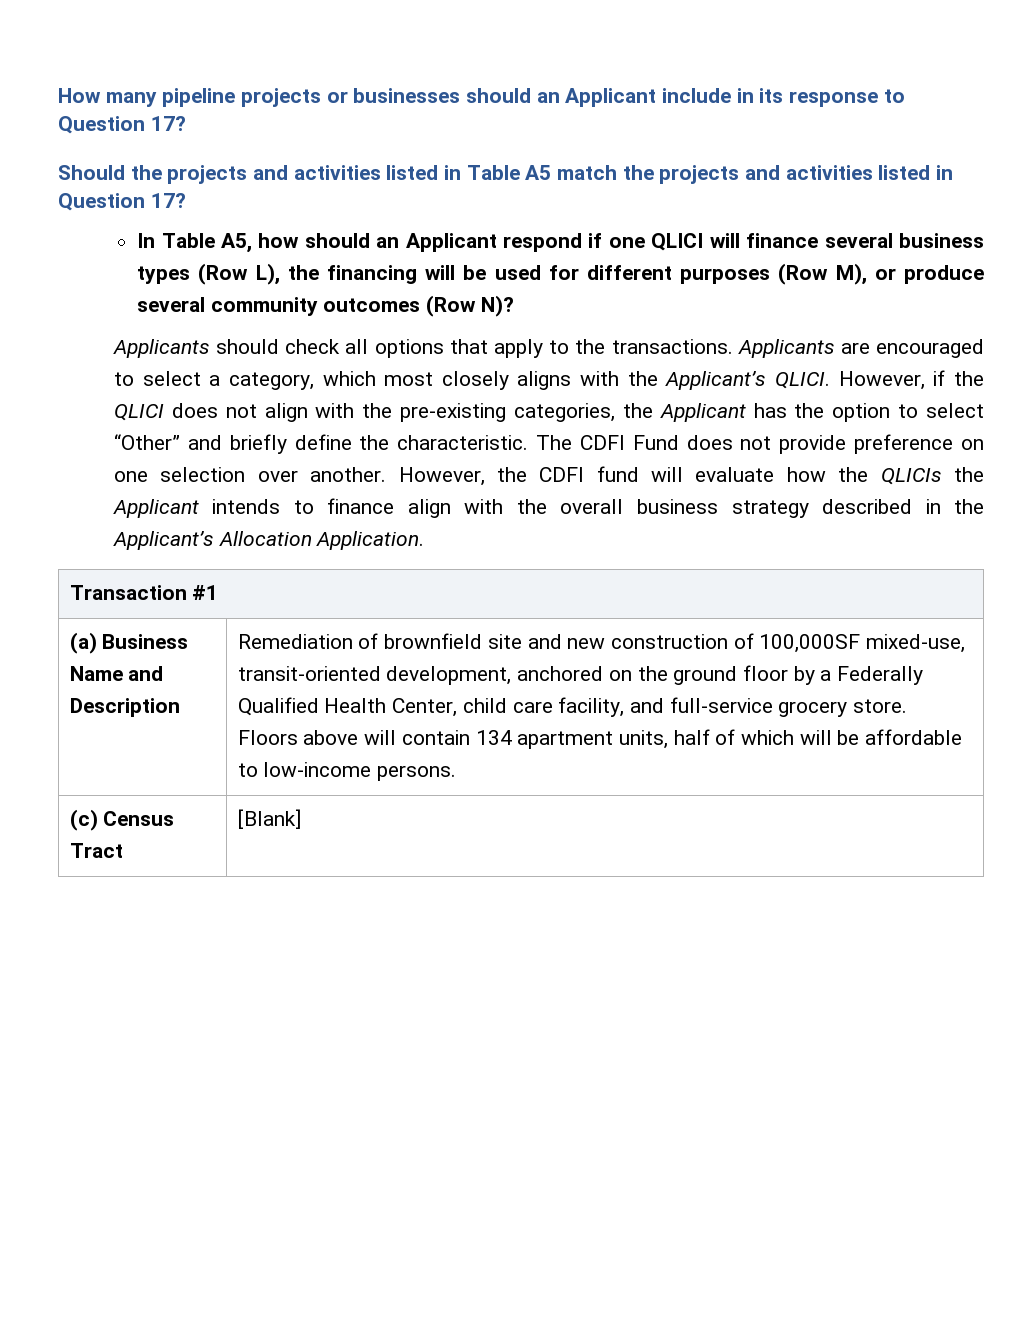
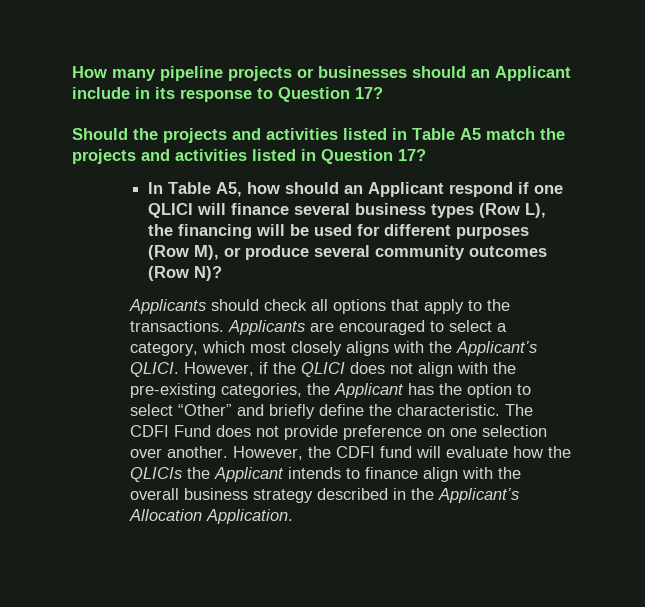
- Transaction #1
- (a) Business Name and Description | Remediation of brownfield site and new construction of 100,000SF mixed-use, transit-oriented development, anchored on the ground floor by a Federally Qualified Health Center, child care facility, and full-service grocery store. Floors above will contain 134 apartment units, half of which will be affordable to low-income persons.
- (c) Census Tract | [Blank]

